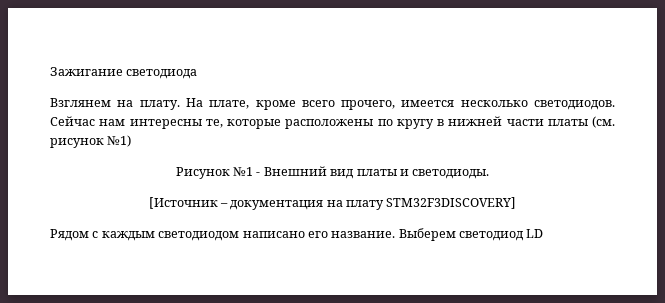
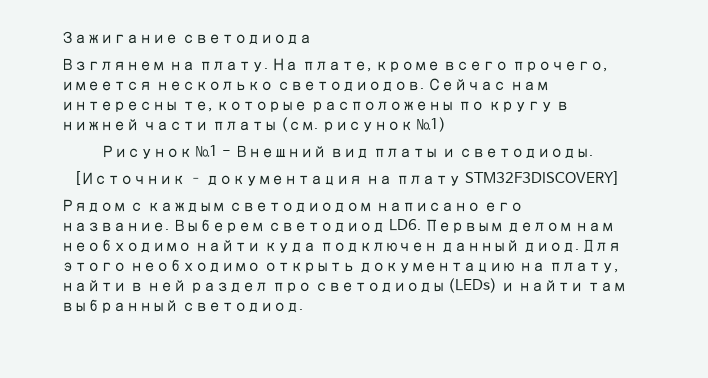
- Выберем светодиод LD
+ Выберем светодиод LD6. Первым делом нам необходимо найти куда подключен данный диод. Для этого необходимо открыть документацию на плату, найти в ней раздел про светодиоды (LEDs) и найти там выбранный светодиод.

